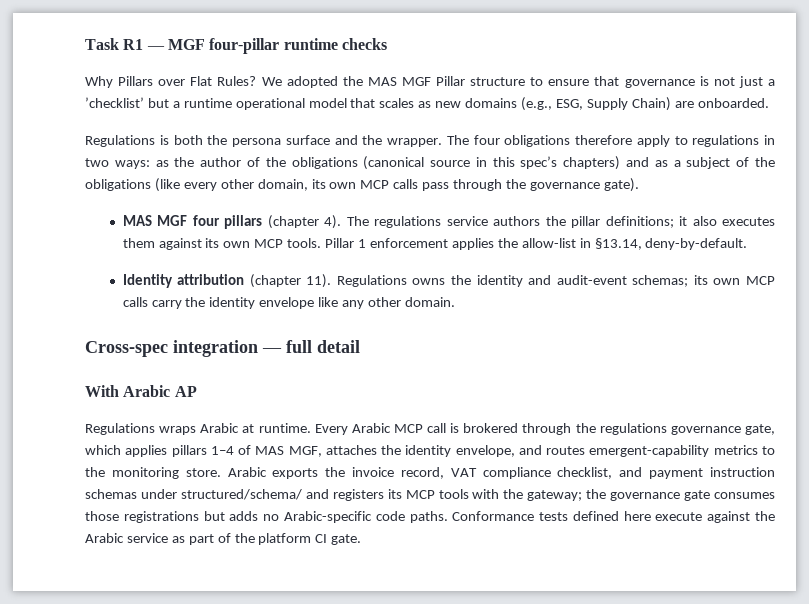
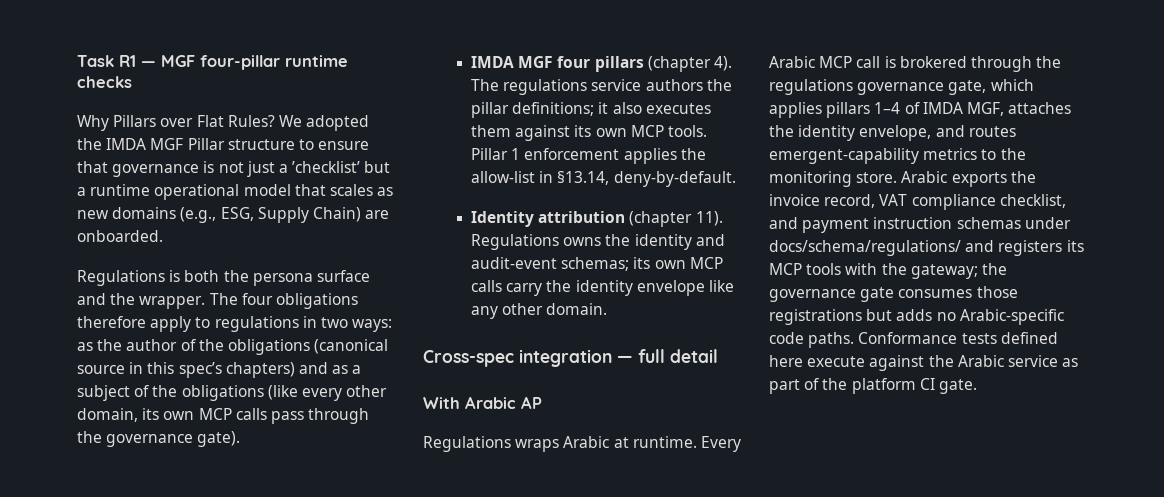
- We adopted the MAS MGF Pillar structure to ensure that governance is not just a ’checklist’ but a runtime operational model that scales as new domains (e.g., ESG, Supply Chain) are onboarded.
+ We adopted the IMDA MGF Pillar structure to ensure that governance is not just a ’checklist’ but a runtime operational model that scales as new domains (e.g., ESG, Supply Chain) are onboarded.
- MAS MGF four pillars (chapter 4).
+ IMDA MGF four pillars (chapter 4).
- Every Arabic MCP call is brokered through the regulations governance gate, which applies pillars 1–4 of MAS MGF, attaches the identity envelope, and routes emergent-capability metrics to the monitoring store.
+ Every Arabic MCP call is brokered through the regulations governance gate, which applies pillars 1–4 of IMDA MGF, attaches the identity envelope, and routes emergent-capability metrics to the monitoring store.
- Arabic exports the invoice record, VAT compliance checklist, and payment instruction schemas under structured/schema/ and registers its MCP tools with the gateway; the governance gate consumes those registrations but adds no Arabic-specific code paths.
+ Arabic exports the invoice record, VAT compliance checklist, and payment instruction schemas under docs/schema/regulations/ and registers its MCP tools with the gateway; the governance gate consumes those registrations but adds no Arabic-specific code paths.

